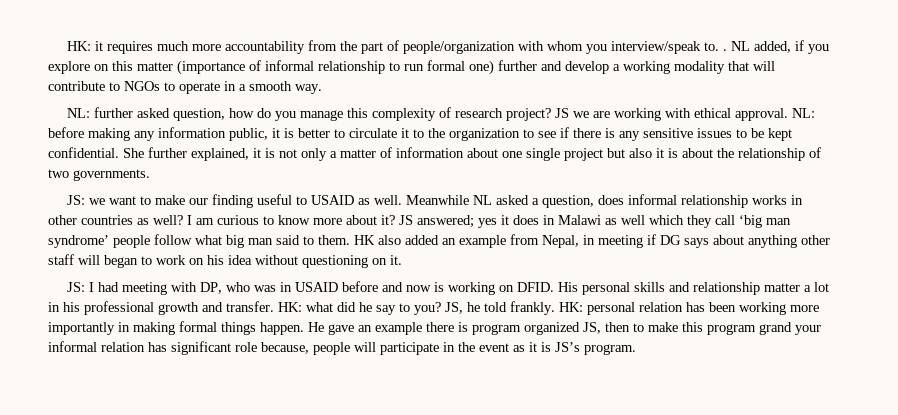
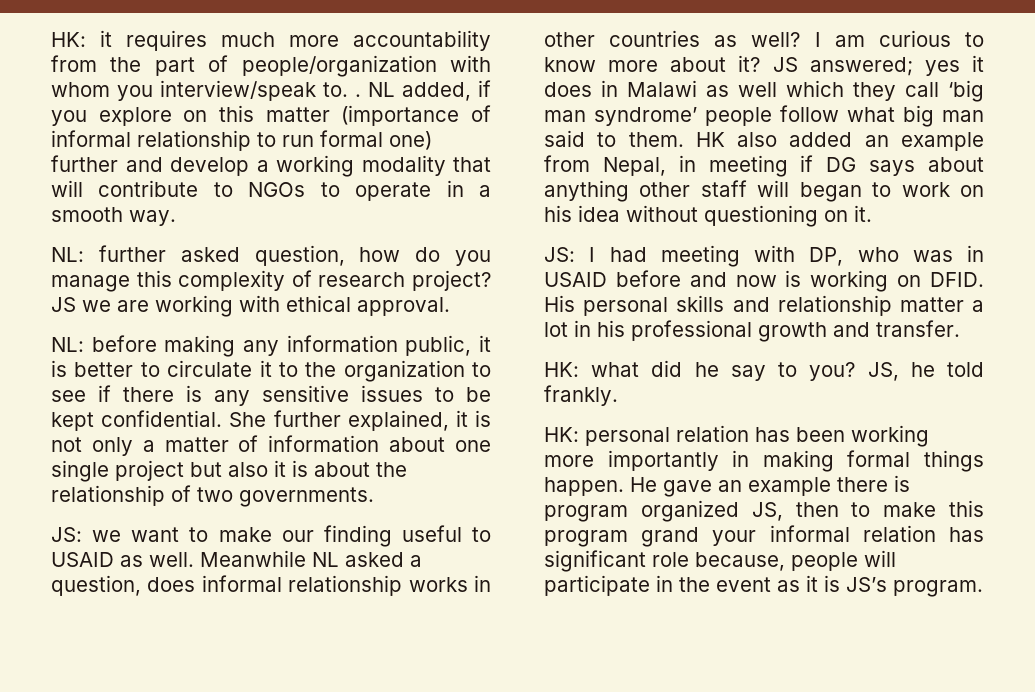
- JS we are working with ethical approval. NL: before making any information public, it is better to circulate it to the organization to see if there is any sensitive issues to be kept confidential.
+ JS we are working with ethical approval.
+ NL: before making any information public, it is better to circulate it to the organization to see if there is any sensitive issues to be kept confidential.
- His personal skills and relationship matter a lot in his professional growth and transfer. HK: what did he say to you?
+ His personal skills and relationship matter a lot in his professional growth and transfer.
+ HK: what did he say to you?
- JS, he told frankly. HK: personal relation has been working more importantly in making formal things happen.
+ JS, he told frankly.
+ HK: personal relation has been working more importantly in making formal things happen.

